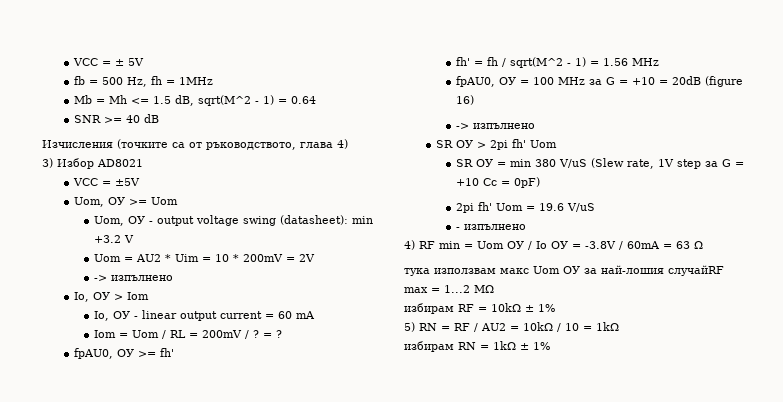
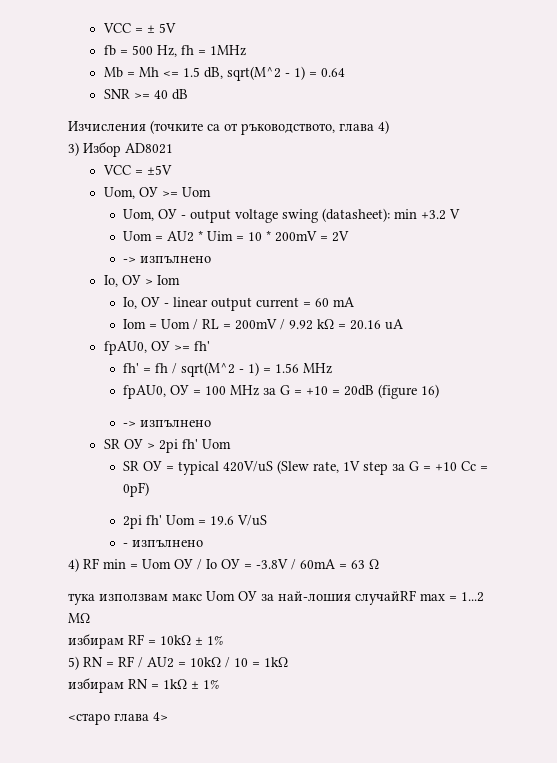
- Iom = Uom / RL = 200mV / ? = ?
+ Iom = Uom / RL = 200mV / 9.92 kΩ = 20.16 uA
- SR ОУ = min 380 V/uS (Slew rate, 1V step за G = +10 Cc = 0pF)
+ SR ОУ = typical 420V/uS (Slew rate, 1V step за G = +10 Cc = 0pF)
+ <старо глава 4>

